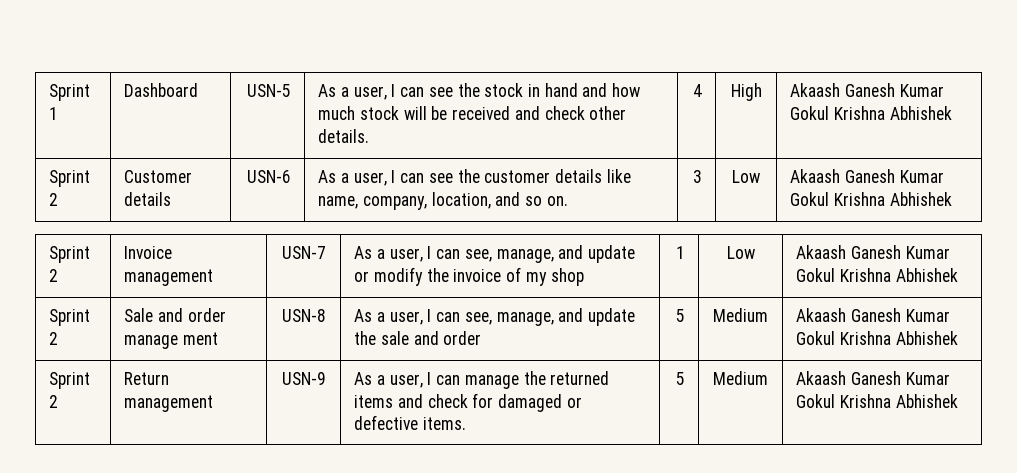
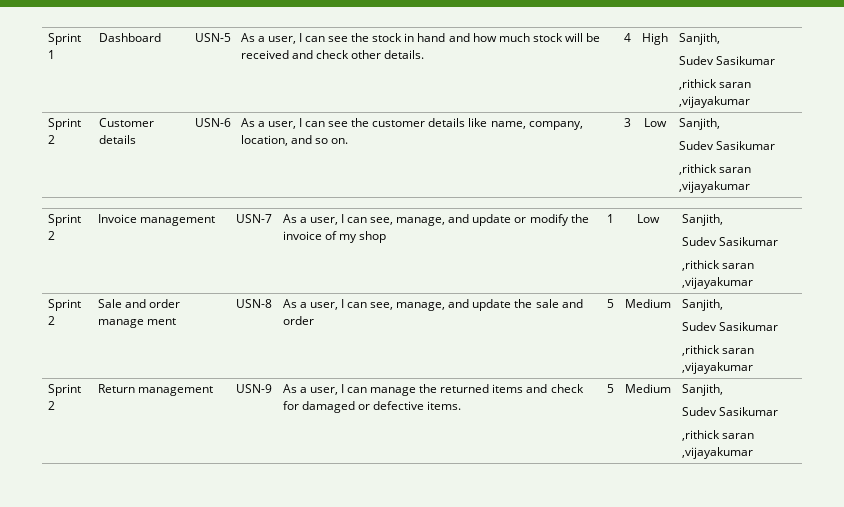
- Sprint 1 | Dashboard | USN-5 | As a user, I can see the stock in hand and how much stock will be received and check other details. | 4 | High | Akaash Ganesh Kumar Gokul Krishna Abhishek
+ Sprint 1 | Dashboard | USN-5 | As a user, I can see the stock in hand and how much stock will be received and check other details. | 4 | High | Sanjith,
+ Sudev Sasikumar
+ ,rithick saran ,vijayakumar
- Sprint 2 | Customer details | USN-6 | As a user, I can see the customer details like name, company, location, and so on. | 3 | Low | Akaash Ganesh Kumar Gokul Krishna Abhishek
+ Sprint 2 | Customer details | USN-6 | As a user, I can see the customer details like name, company, location, and so on. | 3 | Low | Sanjith,
+ Sudev Sasikumar
+ ,rithick saran ,vijayakumar
- Sprint 2 | Invoice management | USN-7 | As a user, I can see, manage, and update or modify the invoice of my shop | 1 | Low | Akaash Ganesh Kumar Gokul Krishna Abhishek
+ Sprint 2 | Invoice management | USN-7 | As a user, I can see, manage, and update or modify the invoice of my shop | 1 | Low | Sanjith,
+ Sudev Sasikumar
+ ,rithick saran ,vijayakumar
- Sprint 2 | Sale and order manage ment | USN-8 | As a user, I can see, manage, and update the sale and order | 5 | Medium | Akaash Ganesh Kumar Gokul Krishna Abhishek
+ Sprint 2 | Sale and order manage ment | USN-8 | As a user, I can see, manage, and update the sale and order | 5 | Medium | Sanjith,
+ Sudev Sasikumar
+ ,rithick saran ,vijayakumar
- Sprint 2 | Return management | USN-9 | As a user, I can manage the returned items and check for damaged or defective items. | 5 | Medium | Akaash Ganesh Kumar Gokul Krishna Abhishek
+ Sprint 2 | Return management | USN-9 | As a user, I can manage the returned items and check for damaged or defective items. | 5 | Medium | Sanjith,
+ Sudev Sasikumar
+ ,rithick saran ,vijayakumar

